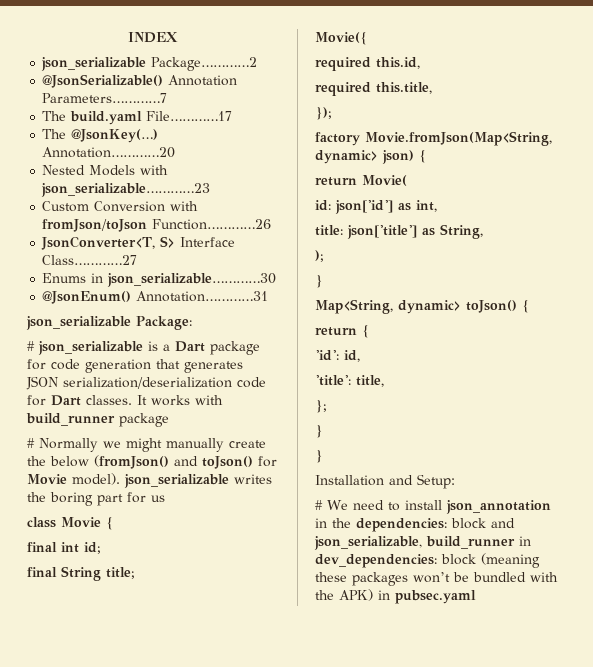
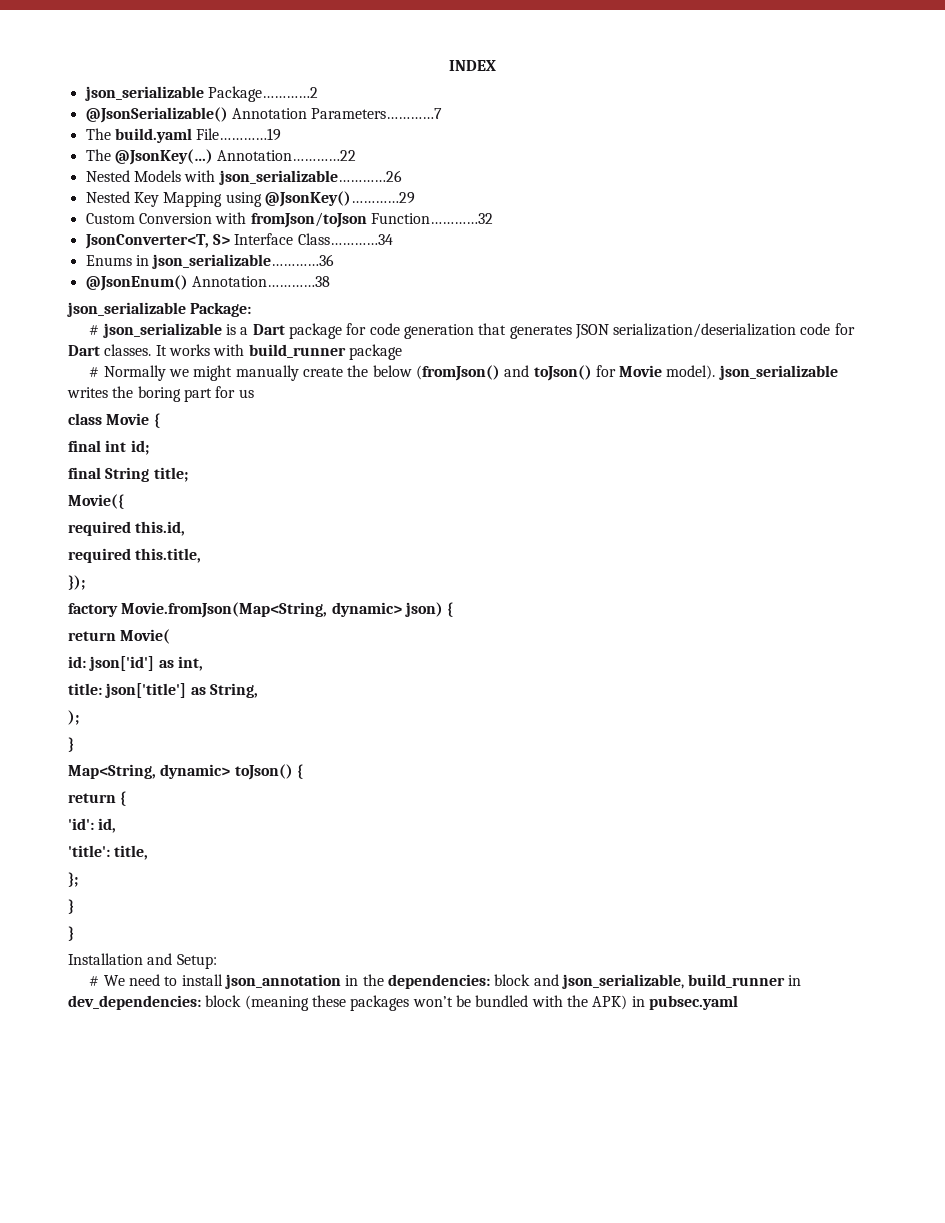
- The build.yaml File…………17
+ The build.yaml File…………19
- Annotation…………20
+ Annotation…………22
- Nested Models with json_serializable…………23
+ Nested Models with json_serializable…………26
+ Nested Key Mapping using @JsonKey()…………29
- Custom Conversion with fromJson/toJson Function…………26
+ Custom Conversion with fromJson/toJson Function…………32
- JsonConverter<T, S> Interface Class…………27
+ JsonConverter<T, S> Interface Class…………34
- Enums in json_serializable…………30
+ Enums in json_serializable…………36
- @JsonEnum() Annotation…………31
+ @JsonEnum() Annotation…………38

